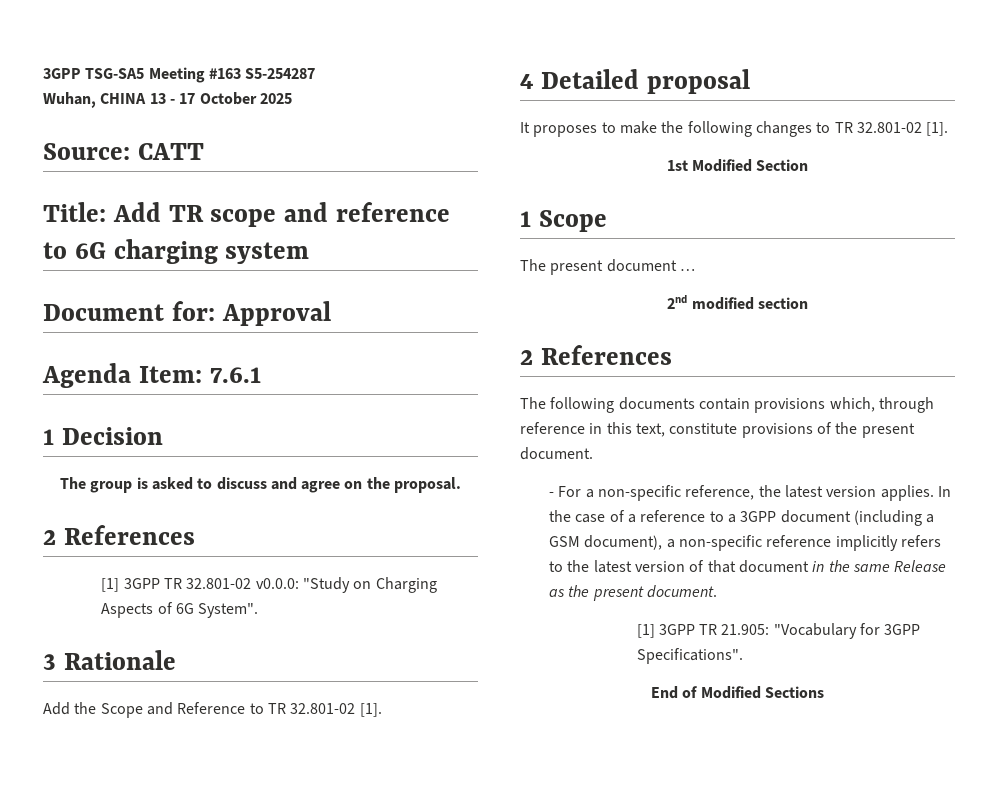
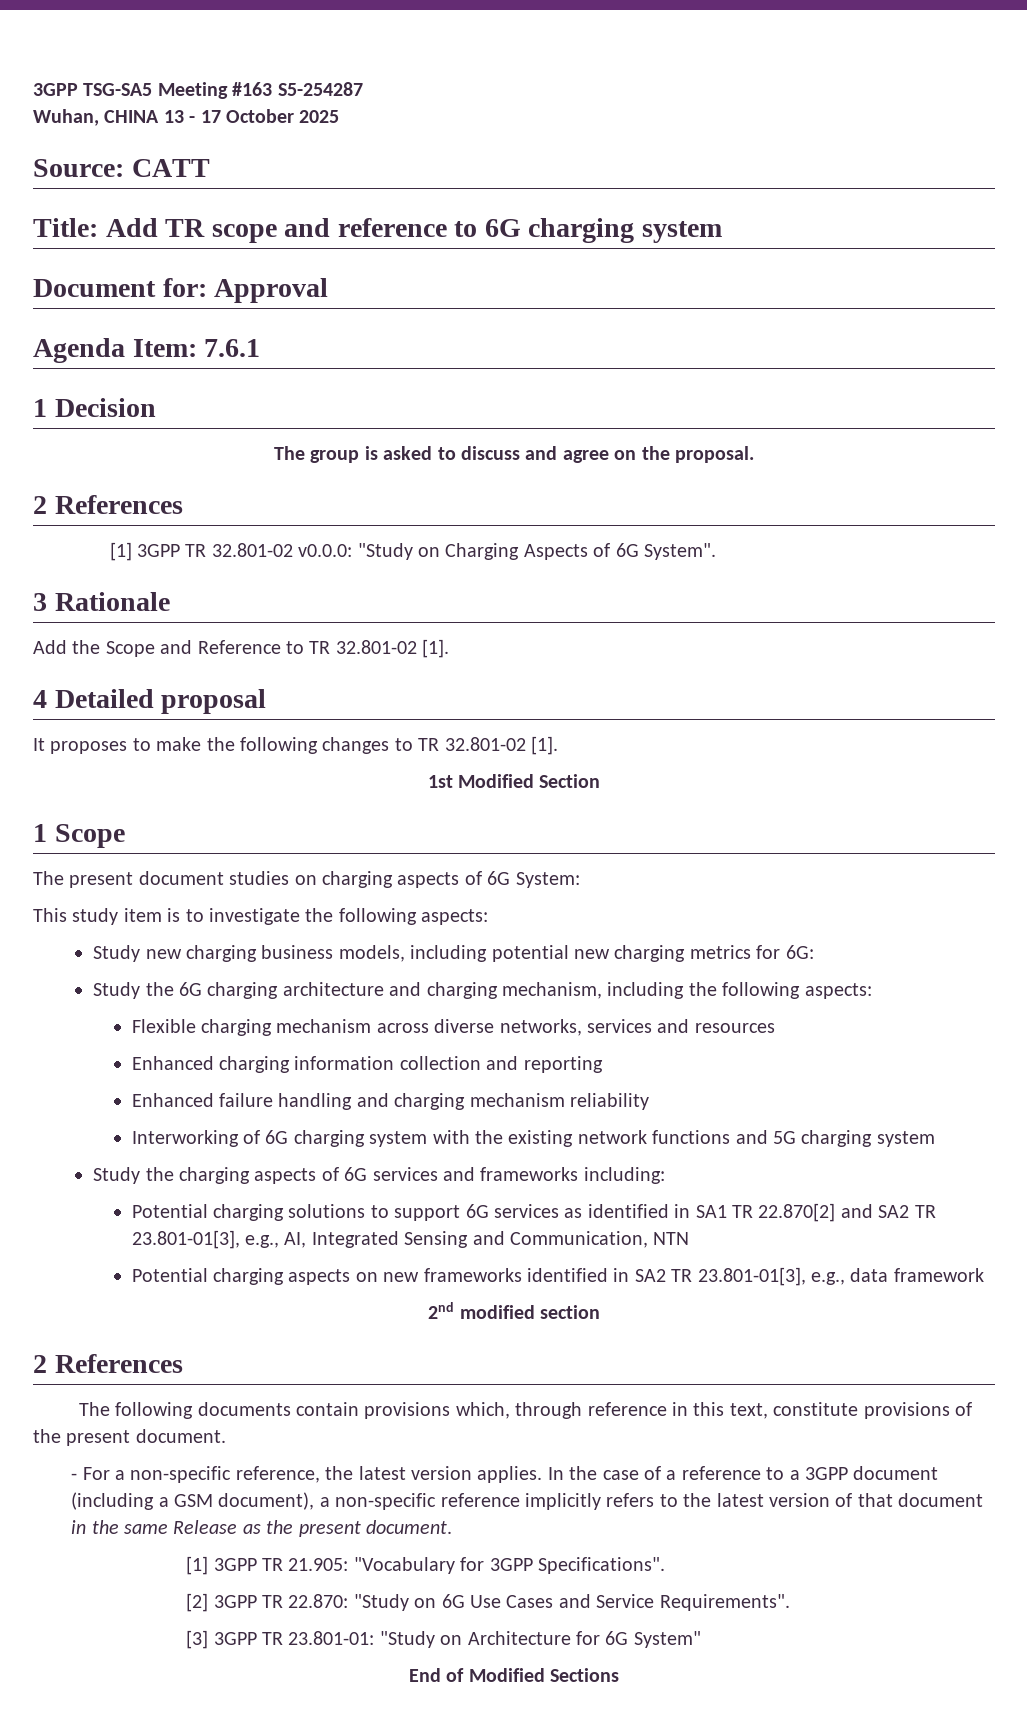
- The present document …
+ The present document studies on charging aspects of 6G System:
+ This study item is to investigate the following aspects:
+ Study new charging business models, including potential new charging metrics for 6G:
+ Study the 6G charging architecture and charging mechanism, including the following aspects:
+ Flexible charging mechanism across diverse networks, services and resources
+ Enhanced charging information collection and reporting
+ Enhanced failure handling and charging mechanism reliability
+ Interworking of 6G charging system with the existing network functions and 5G charging system
+ Study the charging aspects of 6G services and frameworks including:
+ Potential charging solutions to support 6G services as identified in SA1 TR 22.870[2] and SA2 TR 23.801-01[3], e.g., AI, Integrated Sensing and Communication, NTN
+ Potential charging aspects on new frameworks identified in SA2 TR 23.801-01[3], e.g., data framework
+ [2] 3GPP TR 22.870: "Study on 6G Use Cases and Service Requirements".
+ [3] 3GPP TR 23.801-01: "Study on Architecture for 6G System"

